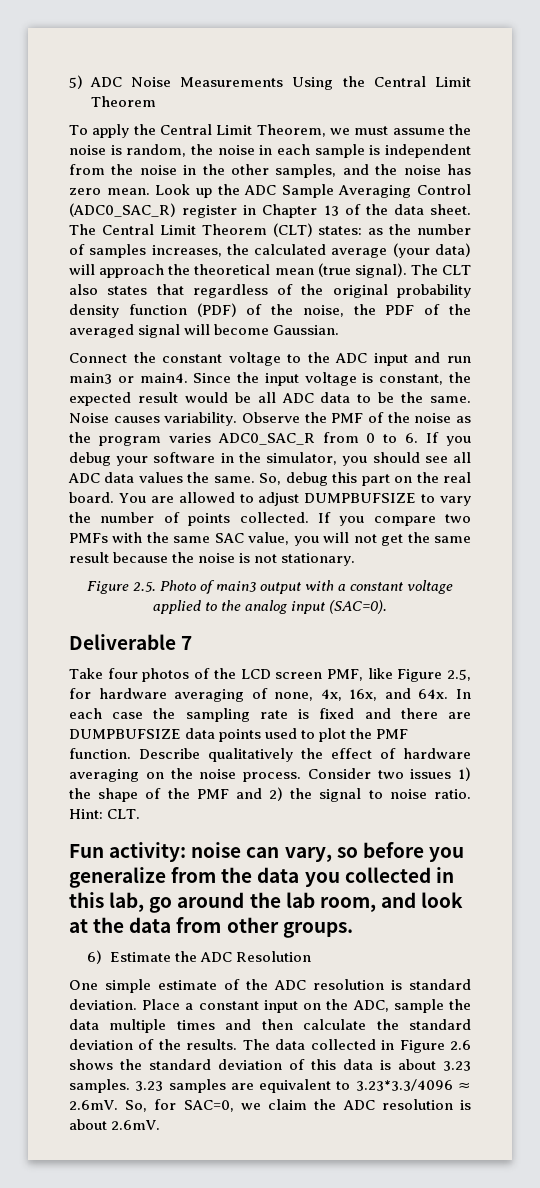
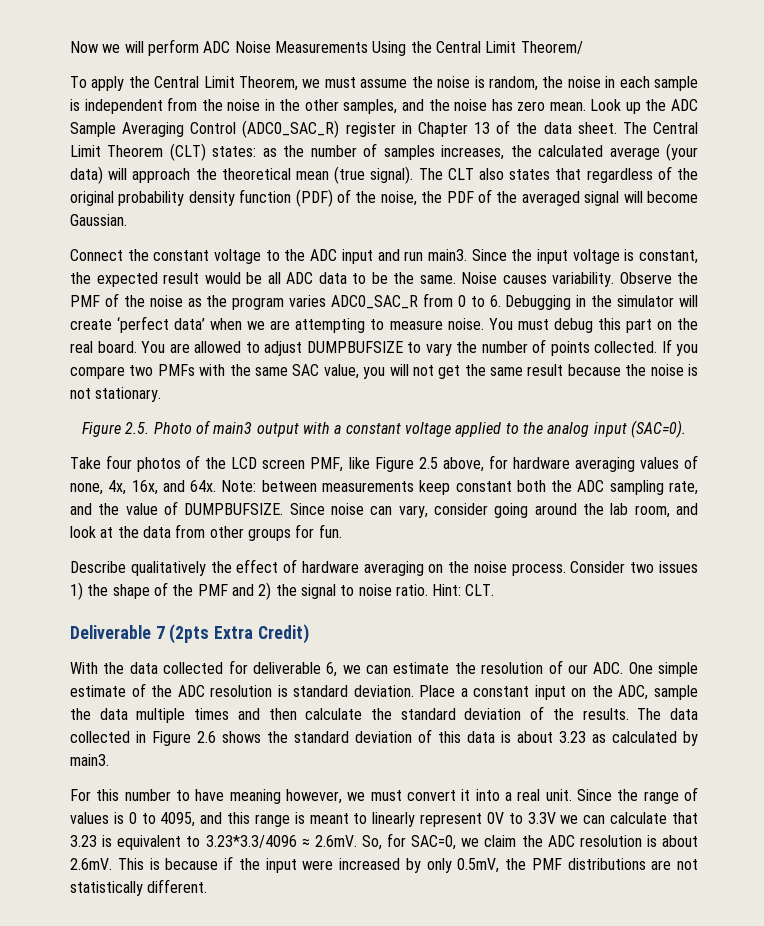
- 5) ADC Noise Measurements Using the Central Limit Theorem
+ Now we will perform ADC Noise Measurements Using the Central Limit Theorem/
- Connect the constant voltage to the ADC input and run main3 or main4.
+ Connect the constant voltage to the ADC input and run main3.
- Observe the PMF of the noise as the program varies ADC0_SAC_R from 0 to 6. If you debug your software in the simulator, you should see all ADC data values the same. So, debug this part on the real board.
+ Observe the PMF of the noise as the program varies ADC0_SAC_R from 0 to 6. Debugging in the simulator will create ‘perfect data’ when we are attempting to measure noise. You must debug this part on the real board.
- Deliverable 7
- Take four photos of the LCD screen PMF, like Figure 2.5, for hardware averaging of none, 4x, 16x, and 64x.
+ Take four photos of the LCD screen PMF, like Figure 2.5 above, for hardware averaging values of none, 4x, 16x, and 64x.
- In each case the sampling rate is fixed and there are DUMPBUFSIZE data points used to plot the PMF function. Describe qualitatively the effect of hardware averaging on the noise process.
+ Note: between measurements keep constant both the ADC sampling rate, and the value of DUMPBUFSIZE. Since noise can vary, consider going around the lab room, and look at the data from other groups for fun.
+ Describe qualitatively the effect of hardware averaging on the noise process.
- Fun activity: noise can vary, so before you generalize from the data you collected in this lab, go around the lab room, and look at the data from other groups.
- 6) Estimate the ADC Resolution
- One simple estimate of the ADC resolution is standard deviation.
+ Deliverable 7 (2pts Extra Credit)
+ With the data collected for deliverable 6, we can estimate the resolution of our ADC. One simple estimate of the ADC resolution is standard deviation.
- The data collected in Figure 2.6 shows the standard deviation of this data is about 3.23 samples. 3.23 samples are equivalent to 3.23*3.3/4096 ≈ 2.6mV. So, for SAC=0, we claim the ADC resolution is about 2.6mV.
+ The data collected in Figure 2.6 shows the standard deviation of this data is about 3.23 as calculated by main3.
+ For this number to have meaning however, we must convert it into a real unit. Since the range of values is 0 to 4095, and this range is meant to linearly represent 0V to 3.3V we can calculate that 3.23 is equivalent to 3.23*3.3/4096 ≈ 2.6mV. So, for SAC=0, we claim the ADC resolution is about 2.6mV. This is because if the input were increased by only 0.5mV, the PMF distributions are not statistically different.

